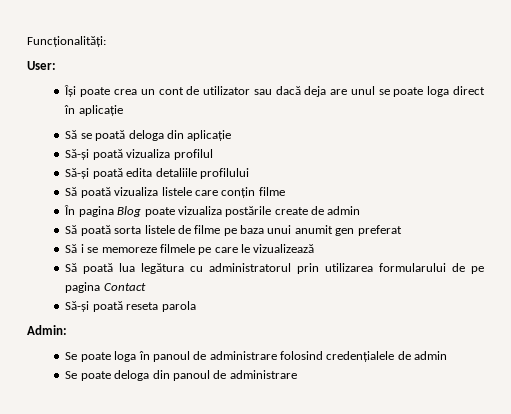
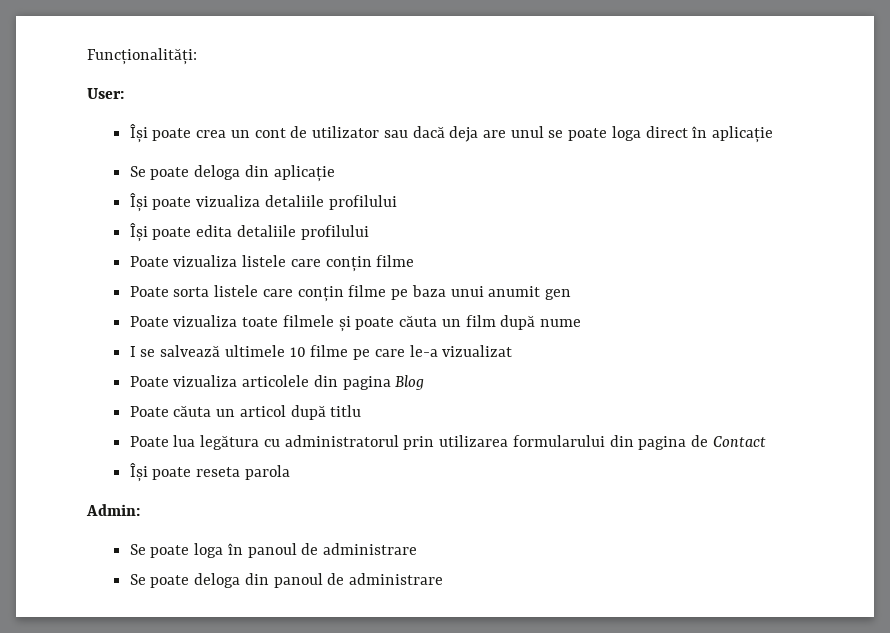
- Să se poată deloga din aplicație
+ Se poate deloga din aplicație
- Să-și poată vizualiza profilul
- Să-și poată edita detaliile profilului
+ Își poate vizualiza detaliile profilului
+ Își poate edita detaliile profilului
- Să poată vizualiza listele care conțin filme
+ Poate vizualiza listele care conțin filme
- În pagina Blog poate vizualiza postările create de admin
- Să poată sorta listele de filme pe baza unui anumit gen preferat
- Să i se memoreze filmele pe care le vizualizează
- Să poată lua legătura cu administratorul prin utilizarea formularului de pe pagina Contact
+ Poate sorta listele care conțin filme pe baza unui anumit gen
+ Poate vizualiza toate filmele și poate căuta un film după nume
+ I se salvează ultimele 10 filme pe care le-a vizualizat
+ Poate vizualiza articolele din pagina Blog
+ Poate căuta un articol după titlu
+ Poate lua legătura cu administratorul prin utilizarea formularului din pagina de Contact
- Să-și poată reseta parola
+ Își poate reseta parola
- Se poate loga în panoul de administrare folosind credențialele de admin
+ Se poate loga în panoul de administrare

